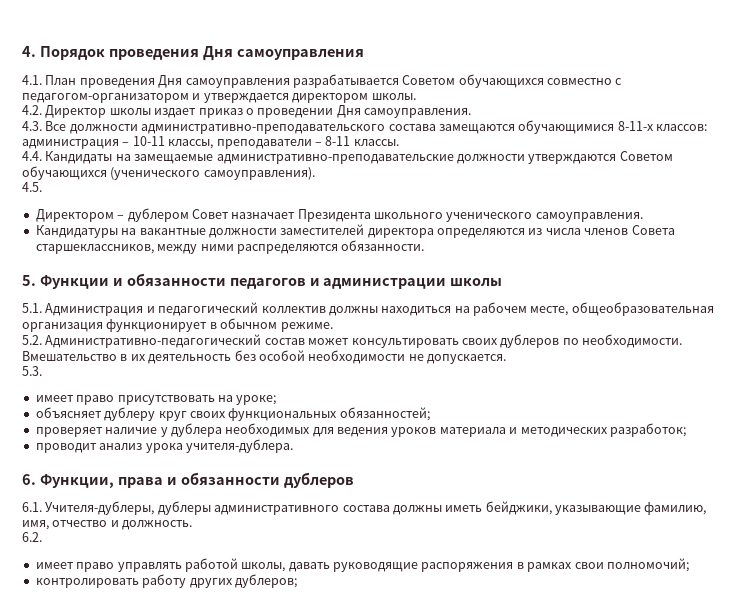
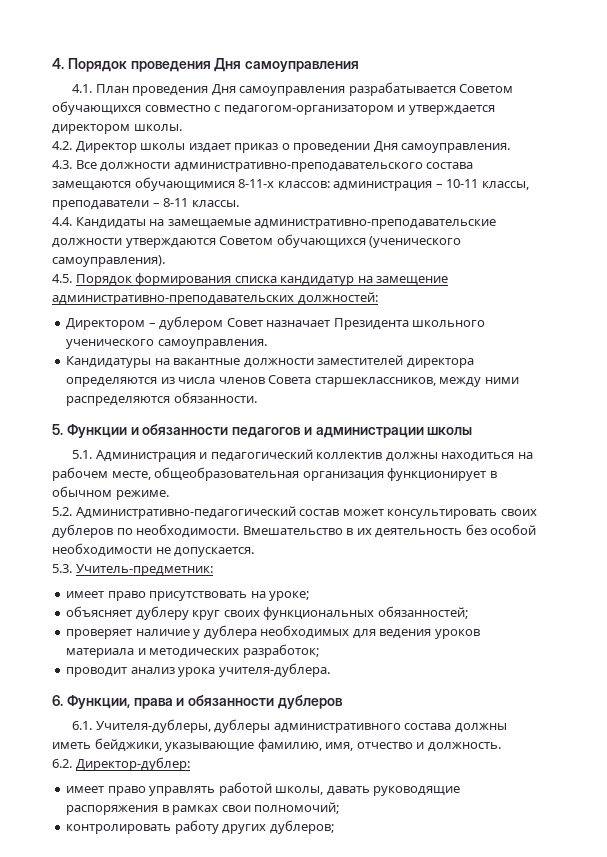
- 4.5.
+ 4.5. Порядок формирования списка кандидатур на замещение административно-преподавательских должностей:
- 5.3.
+ 5.3. Учитель-предметник:
- 6.2.
+ 6.2. Директор-дублер:

